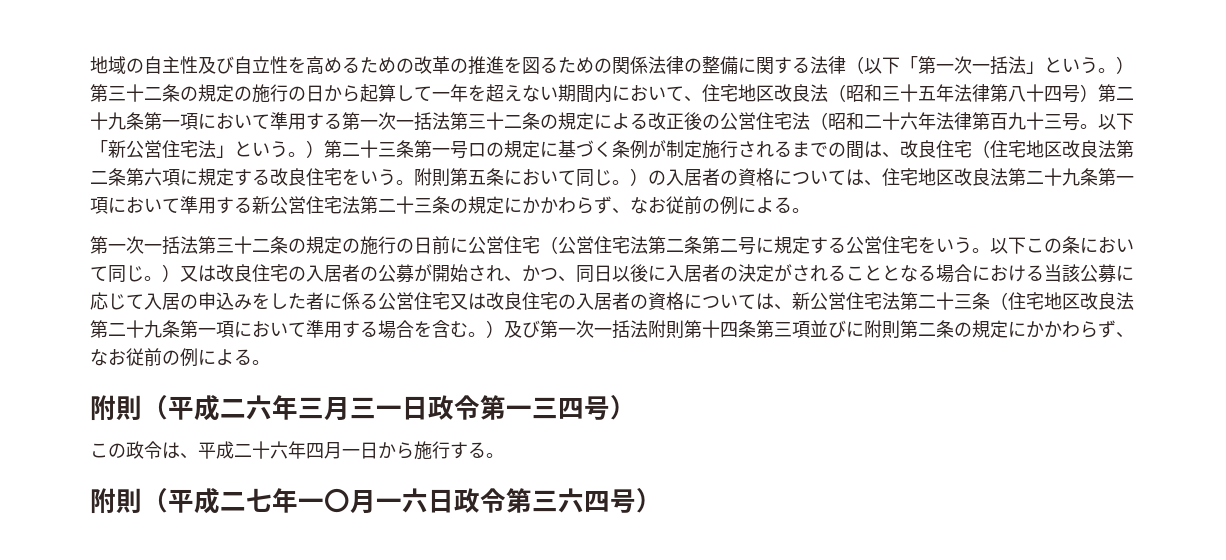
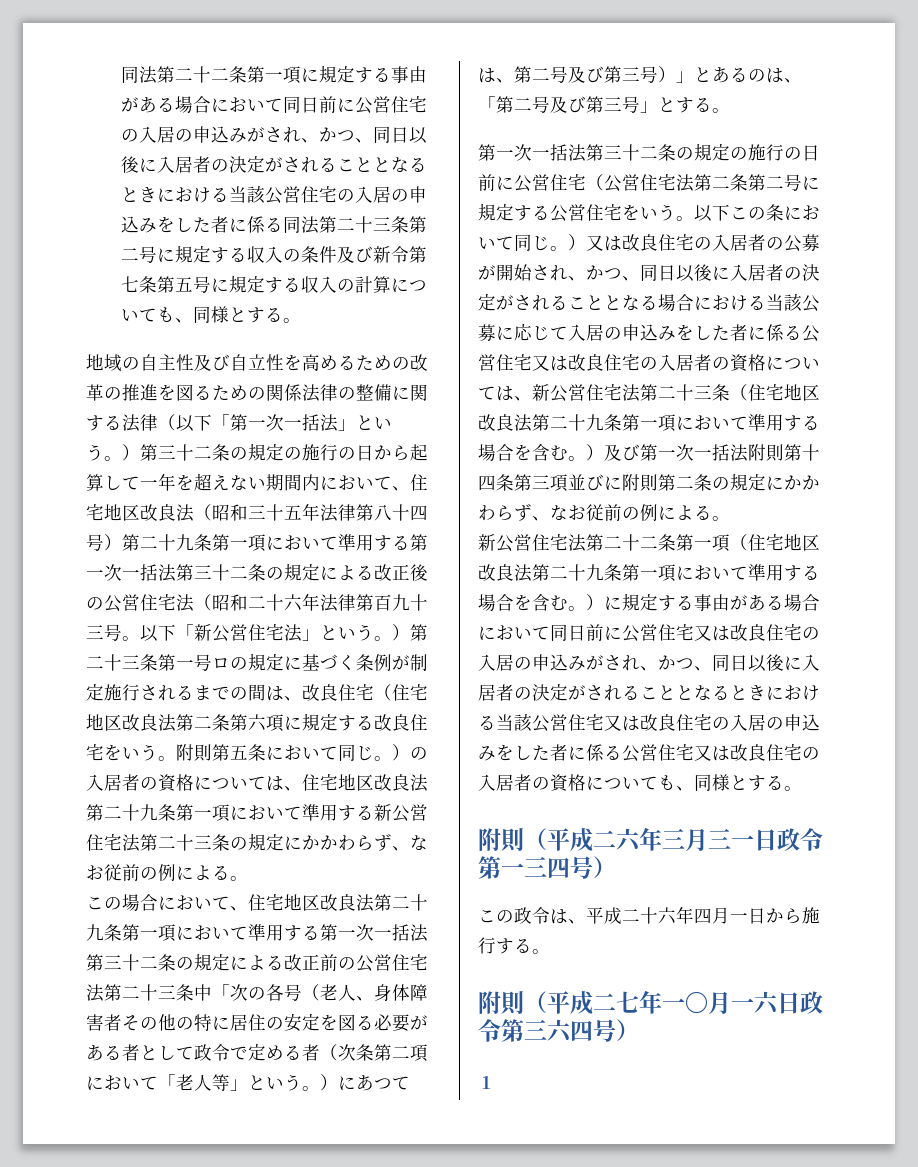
+ 同法第二十二条第一項に規定する事由がある場合において同日前に公営住宅の入居の申込みがされ、かつ、同日以後に入居者の決定がされることとなるときにおける当該公営住宅の入居の申込みをした者に係る同法第二十三条第二号に規定する収入の条件及び新令第七条第五号に規定する収入の計算についても、同様とする。
+ この場合において、住宅地区改良法第二十九条第一項において準用する第一次一括法第三十二条の規定による改正前の公営住宅法第二十三条中「次の各号（老人、身体障害者その他の特に居住の安定を図る必要がある者として政令で定める者（次条第二項において「老人等」という。）にあつては、第二号及び第三号）」とあるのは、「第二号及び第三号」とする。
+ 新公営住宅法第二十二条第一項（住宅地区改良法第二十九条第一項において準用する場合を含む。）に規定する事由がある場合において同日前に公営住宅又は改良住宅の入居の申込みがされ、かつ、同日以後に入居者の決定がされることとなるときにおける当該公営住宅又は改良住宅の入居の申込みをした者に係る公営住宅又は改良住宅の入居者の資格についても、同様とする。
+ １

